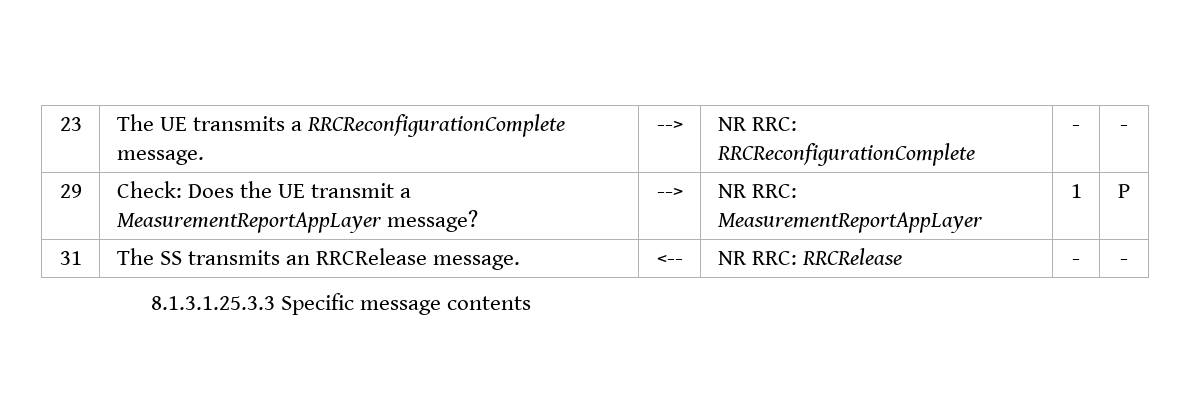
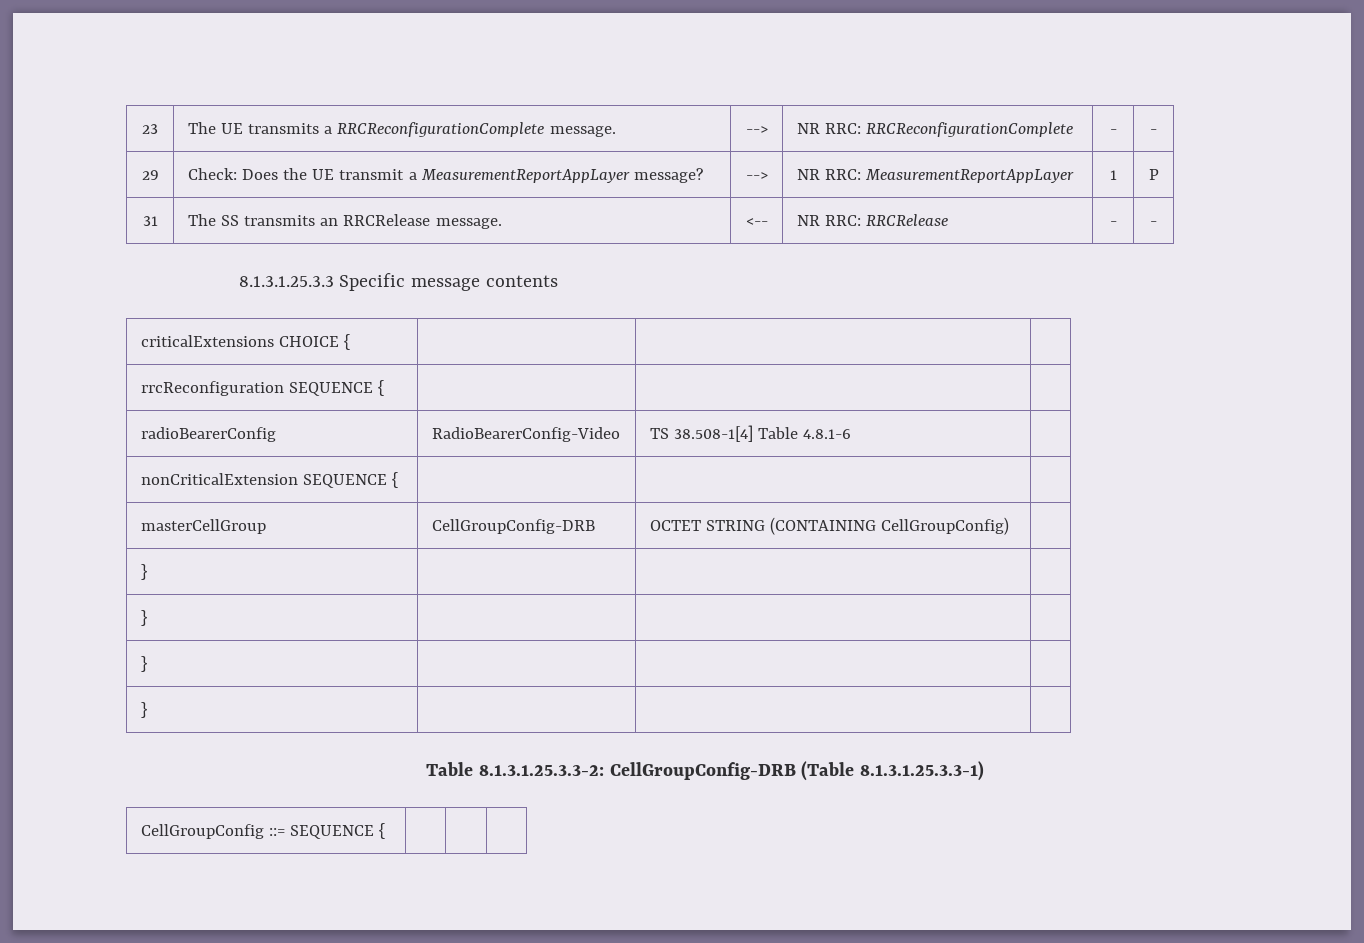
+ criticalExtensions CHOICE { | | |
+ rrcReconfiguration SEQUENCE { | | |
+ radioBearerConfig | RadioBearerConfig-Video | TS 38.508-1[4] Table 4.8.1-6 |
+ nonCriticalExtension SEQUENCE { | | |
+ masterCellGroup | CellGroupConfig-DRB | OCTET STRING (CONTAINING CellGroupConfig) |
+ } | | |
+ } | | |
+ } | | |
+ } | | |
+ Table 8.1.3.1.25.3.3-2: CellGroupConfig-DRB (Table 8.1.3.1.25.3.3-1)
+ CellGroupConfig ::= SEQUENCE { | | |

